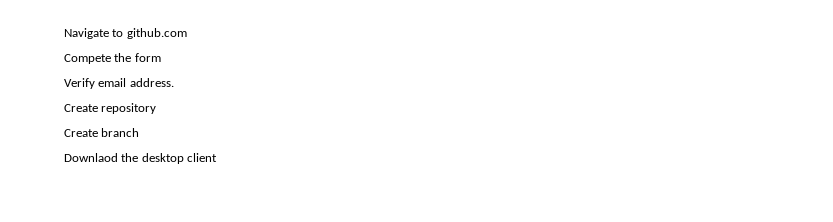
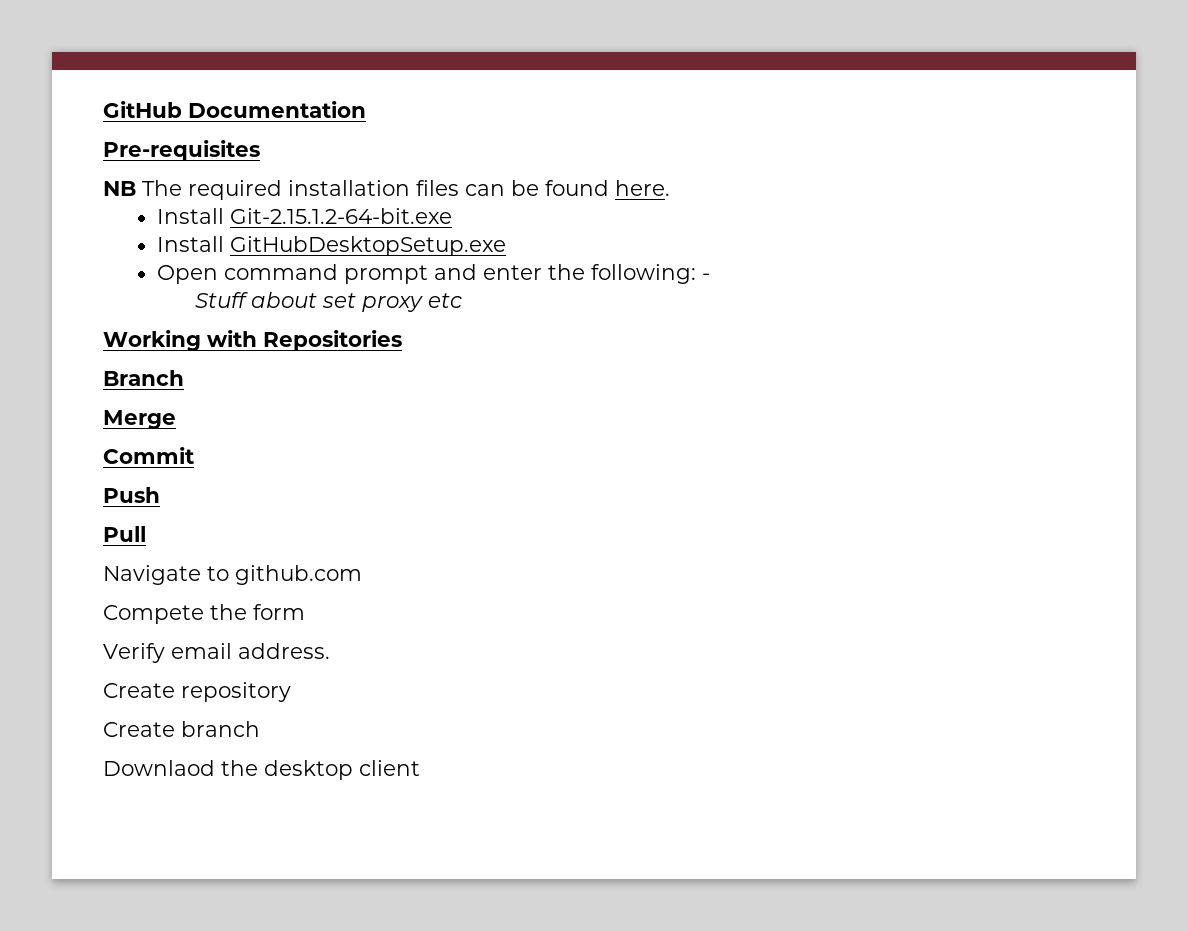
+ GitHub Documentation
+ Pre-requisites
+ NB The required installation files can be found here.
+ Install Git-2.15.1.2-64-bit.exe
+ Install GitHubDesktopSetup.exe
+ Open command prompt and enter the following: -
+ Stuff about set proxy etc
+ Working with Repositories
+ Branch
+ Merge
+ Commit
+ Push
+ Pull

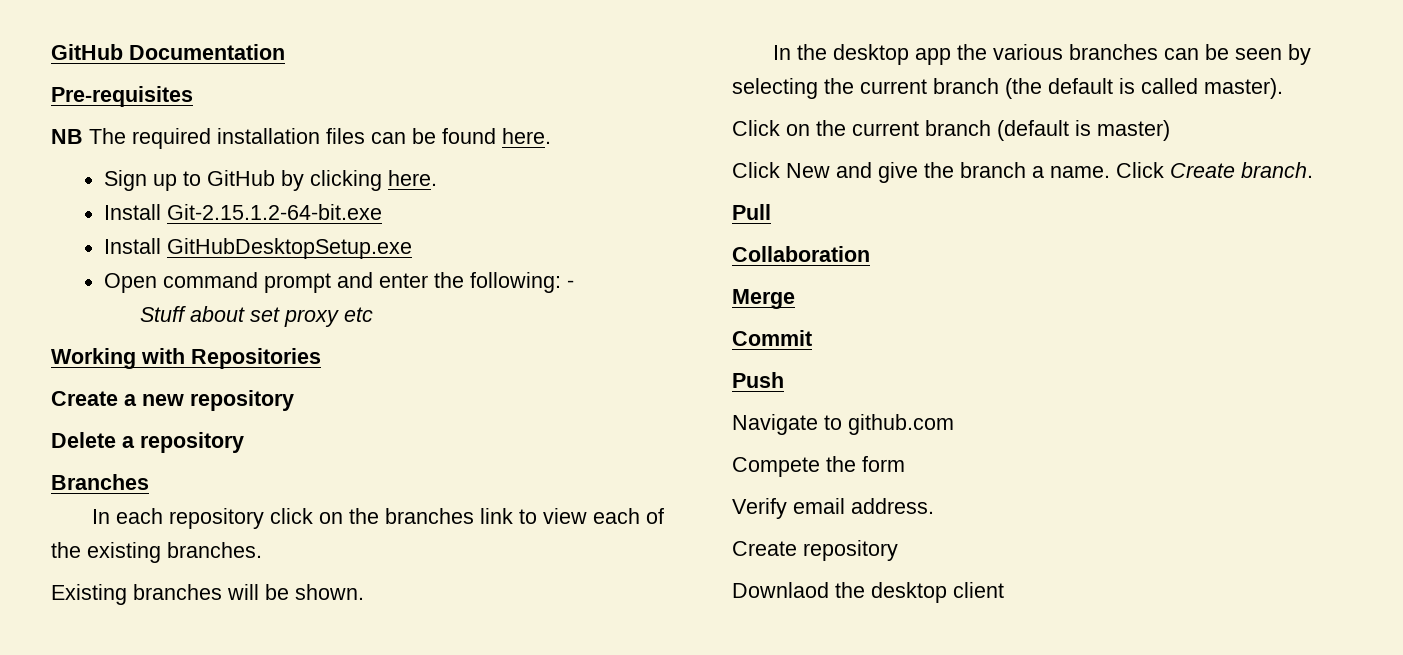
+ Sign up to GitHub by clicking here.
- Branch
+ Create a new repository
+ Delete a repository
+ Branches
+ In each repository click on the branches link to view each of the existing branches.
+ Existing branches will be shown.
+ In the desktop app the various branches can be seen by selecting the current branch (the default is called master).
+ Click on the current branch (default is master)
+ Click New and give the branch a name. Click Create branch.
+ Pull
+ Collaboration
- Pull
- Create branch

